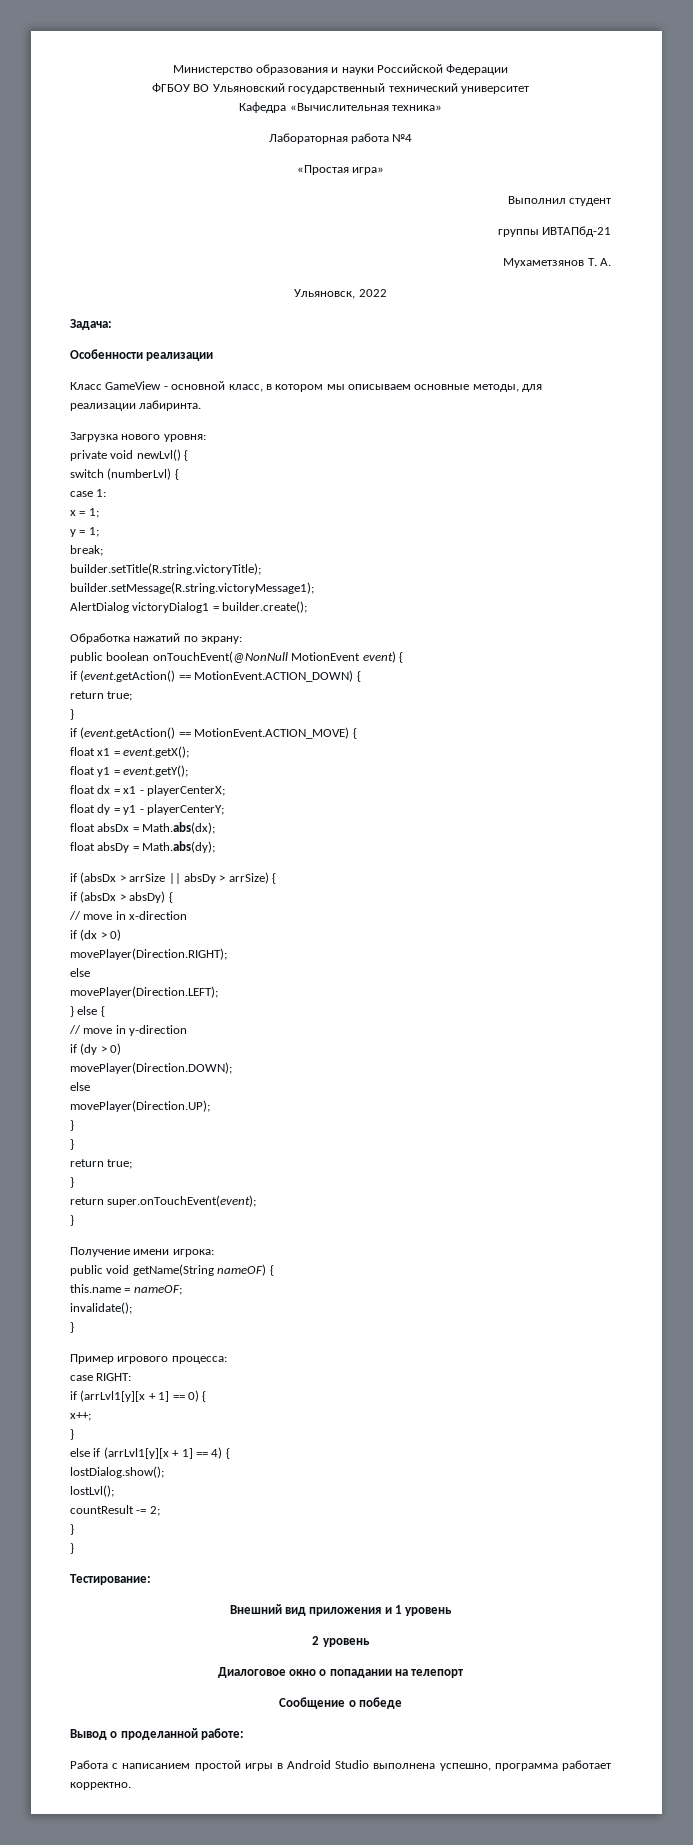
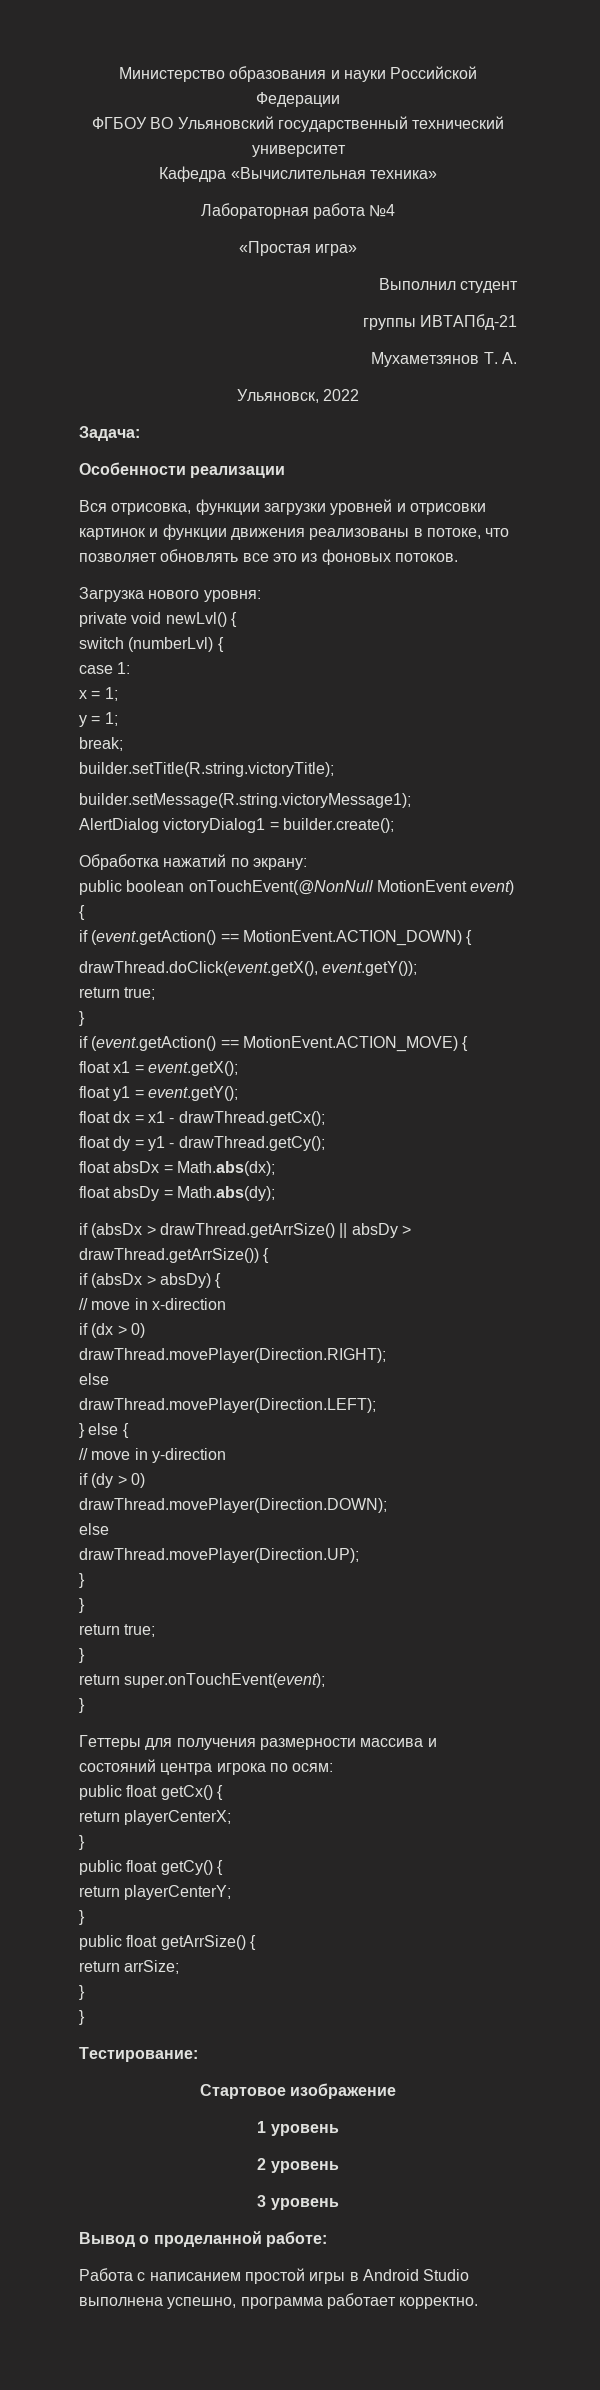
- Класс GameView - основной класс, в котором мы описываем основные методы, для реализации лабиринта.
+ Вся отрисовка, функции загрузки уровней и отрисовки картинок и функции движения реализованы в потоке, что позволяет обновлять все это из фоновых потоков.
+ drawThread.doClick(event.getX(), event.getY());
- float dx = x1 - playerCenterX;
+ float dx = x1 - drawThread.getCx();
- float dy = y1 - playerCenterY;
+ float dy = y1 - drawThread.getCy();
- if (absDx > arrSize || absDy > arrSize) {
+ if (absDx > drawThread.getArrSize() || absDy > drawThread.getArrSize()) {
- movePlayer(Direction.RIGHT);
+ drawThread.movePlayer(Direction.RIGHT);
  else
- movePlayer(Direction.LEFT);
+ drawThread.movePlayer(Direction.LEFT);
- movePlayer(Direction.DOWN);
+ drawThread.movePlayer(Direction.DOWN);
  else
- movePlayer(Direction.UP);
+ drawThread.movePlayer(Direction.UP);
- Получение имени игрока:
- public void getName(String nameOF) {
- this.name = nameOF;
- invalidate();
+ Геттеры для получения размерности массива и состояний центра игрока по осям:
+ public float getCx() {
+ return playerCenterX;
  }
- Пример игрового процесса:
- case RIGHT:
- if (arrLvl1[y][x + 1] == 0) {
- x++;
+ public float getCy() {
+ return playerCenterY;
  }
- else if (arrLvl1[y][x + 1] == 4) {
- lostDialog.show();
- lostLvl();
- countResult -= 2;
+ public float getArrSize() {
+ return arrSize;
- Внешний вид приложения и 1 уровень
+ Стартовое изображение
+ 1 уровень
- Диалоговое окно о попадании на телепорт
- Сообщение о победе
+ 3 уровень

